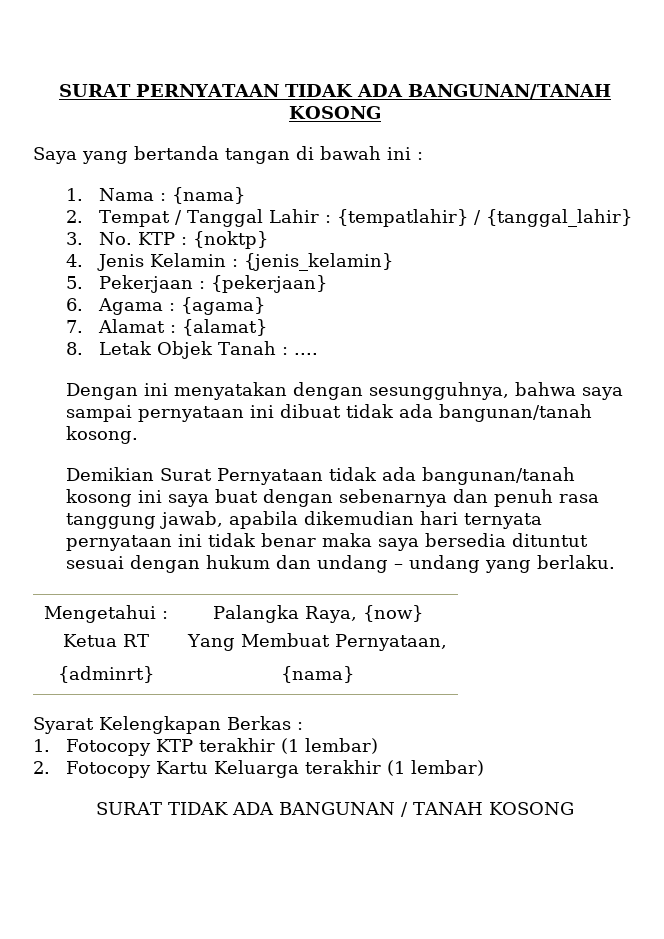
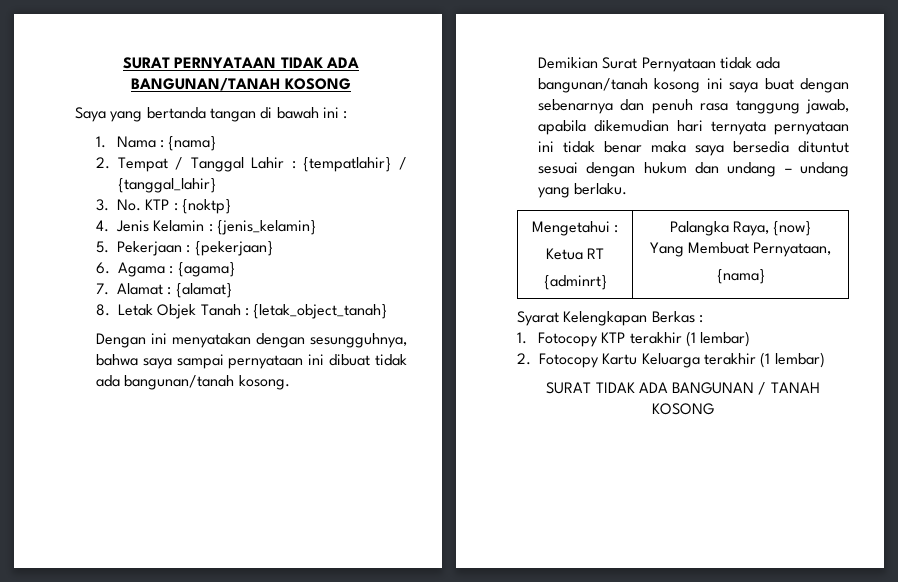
- 8. Letak Objek Tanah : ....
+ 8. Letak Objek Tanah : {letak_object_tanah}

